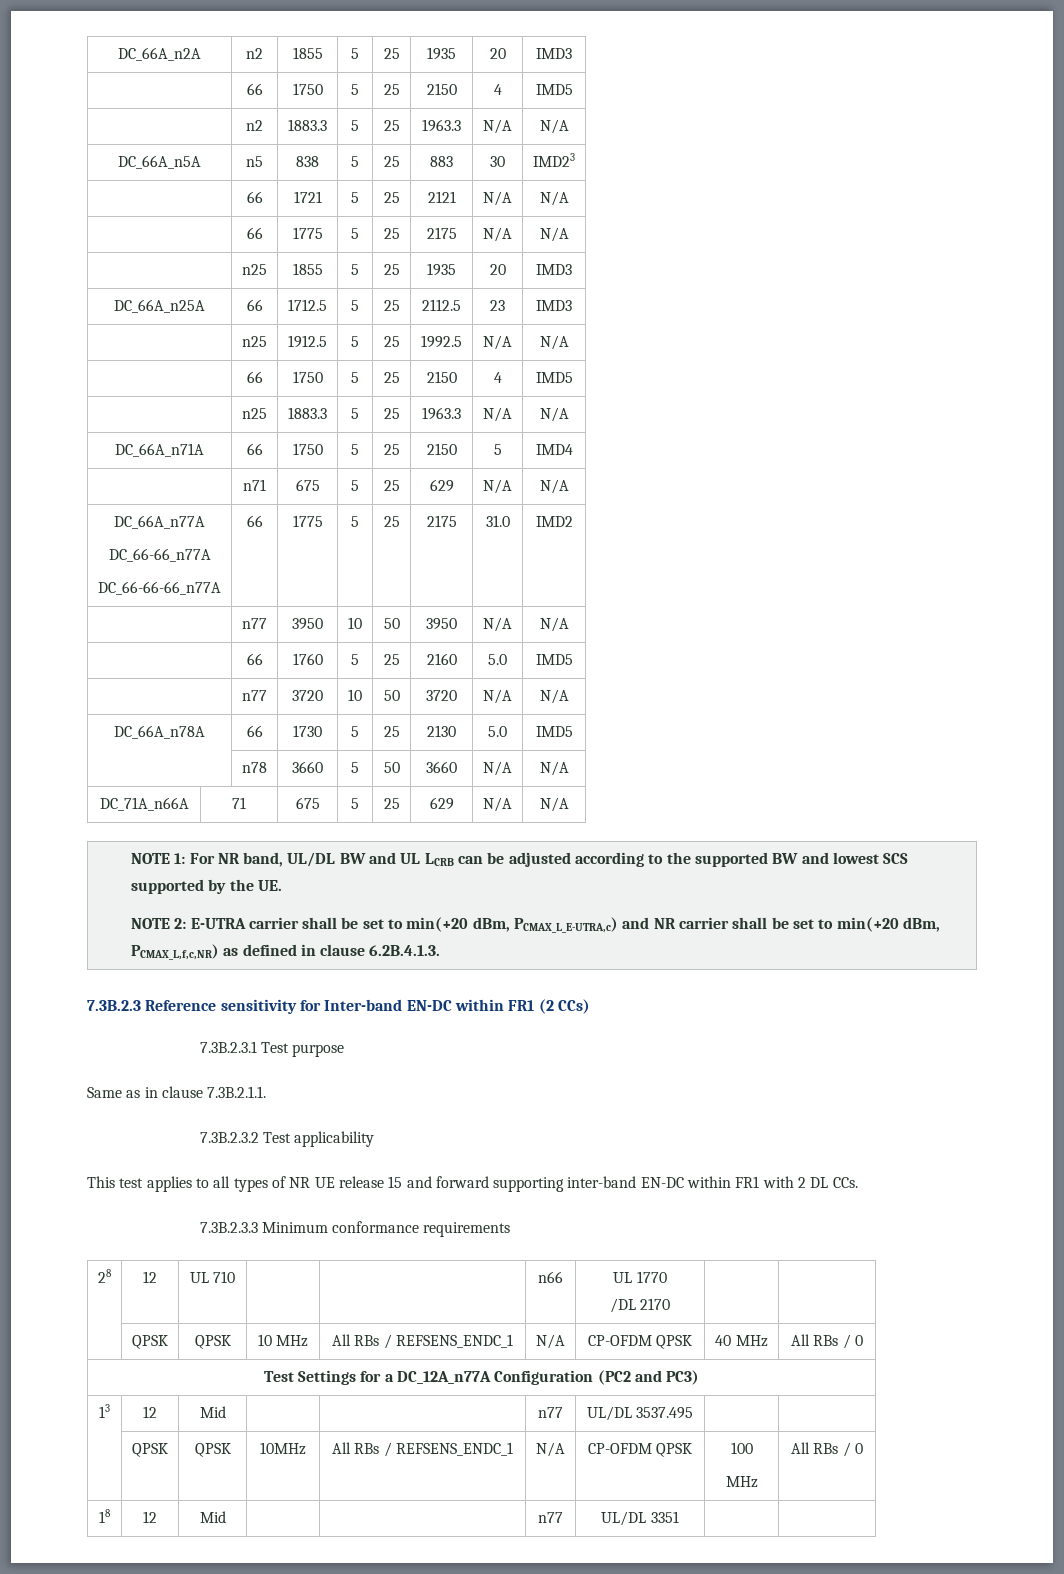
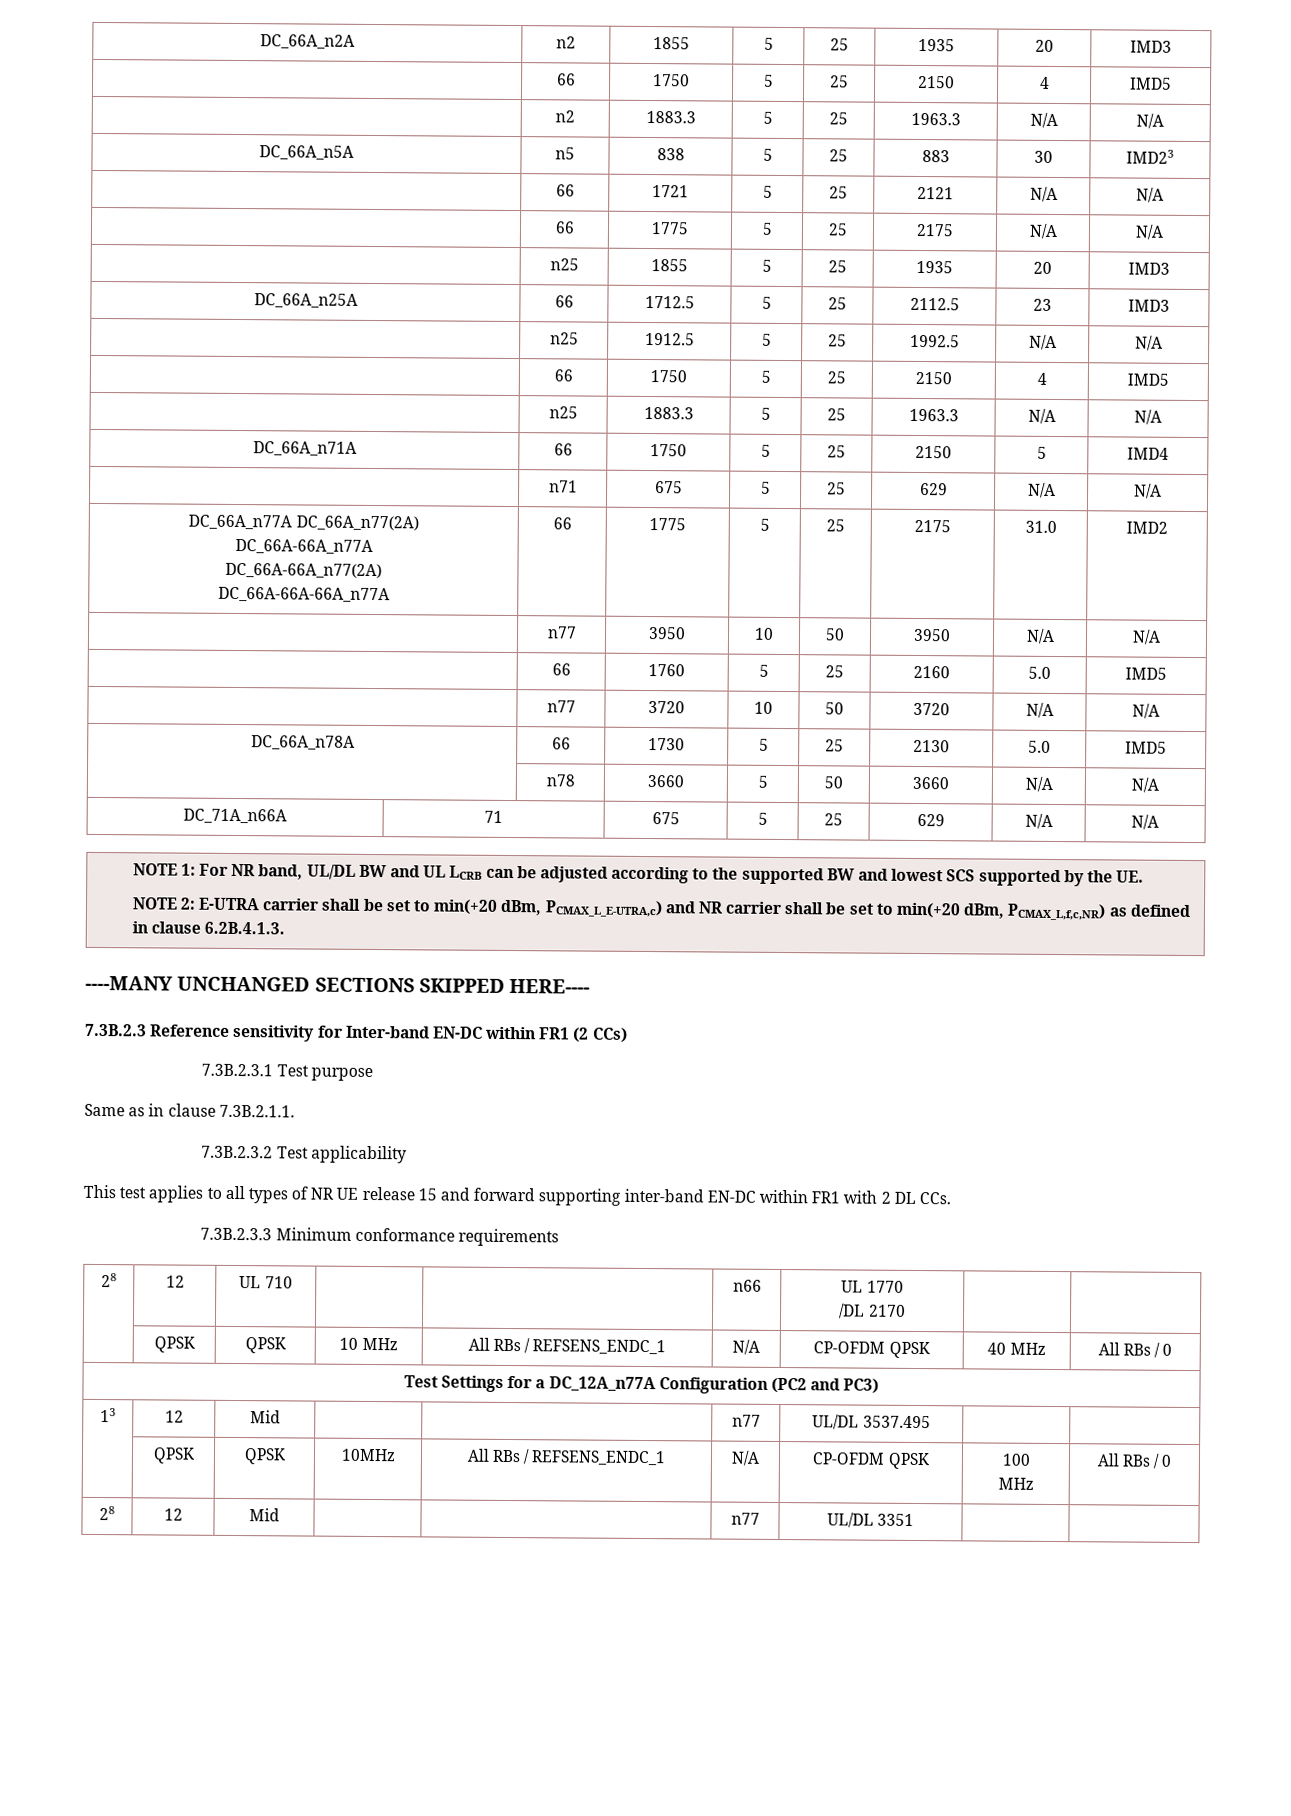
- DC_66A_n77A
- DC_66-66_n77A
- DC_66-66-66_n77A | 66 | 1775 | 5 | 25 | 2175 | 31.0 | IMD2
+ DC_66A_n77A DC_66A_n77(2A)
+ DC_66A-66A_n77A
+ DC_66A-66A_n77(2A)
+ DC_66A-66A-66A_n77A | 66 | 1775 | 5 | 25 | 2175 | 31.0 | IMD2
+ ----MANY UNCHANGED SECTIONS SKIPPED HERE----
- 18 | 12 | Mid | | | n77 | UL/DL 3351 | |
+ 28 | 12 | Mid | | | n77 | UL/DL 3351 | |

